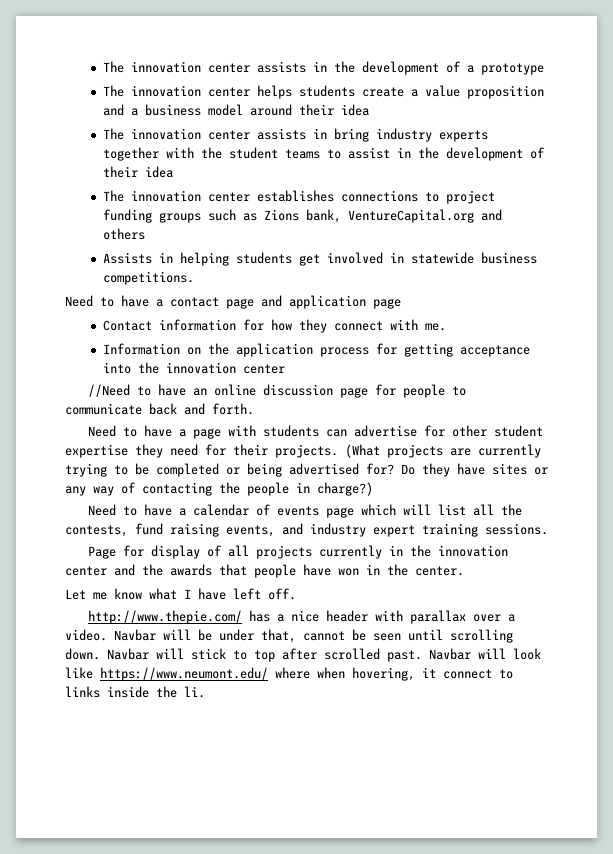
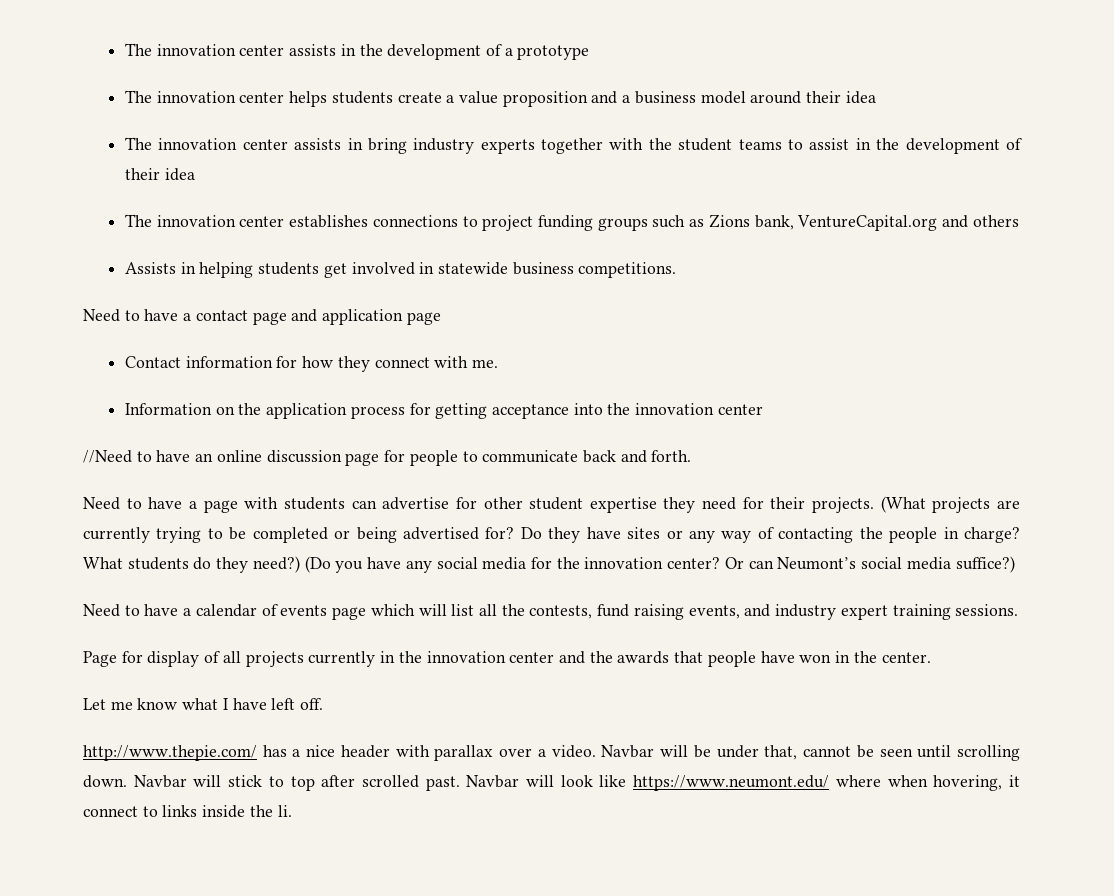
- Do they have sites or any way of contacting the people in charge?)
+ Do they have sites or any way of contacting the people in charge? What students do they need?) (Do you have any social media for the innovation center? Or can Neumont’s social media suffice?)

